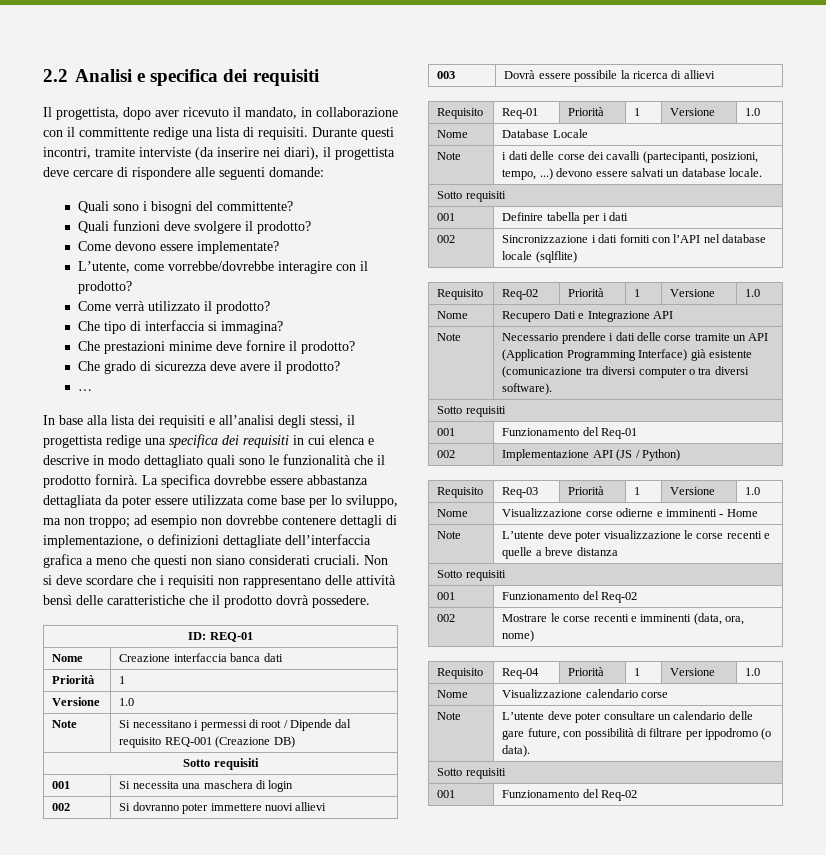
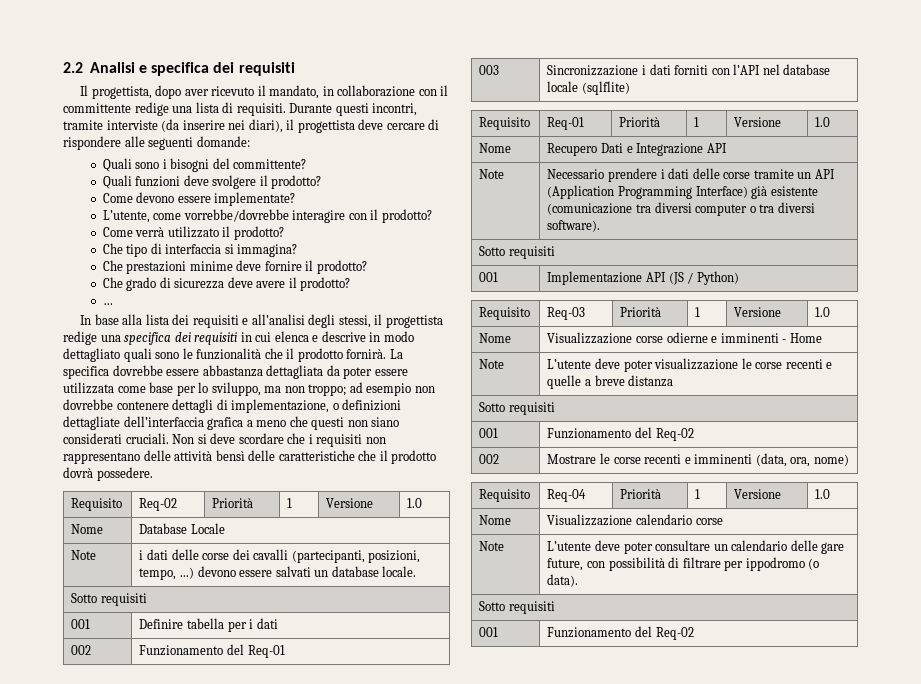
- ID: REQ-01
- Nome | Creazione interfaccia banca dati
- Priorità | 1
- Versione | 1.0
- Note | Si necessitano i permessi di root / Dipende dal requisito REQ-001 (Creazione DB)
- Sotto requisiti
- 001 | Si necessita una maschera di login
- 002 | Si dovranno poter immettere nuovi allievi
- 003 | Dovrà essere possibile la ricerca di allievi
- Requisito | Req-01 | Priorità | 1 | Versione | 1.0
+ Requisito | Req-02 | Priorità | 1 | Versione | 1.0
- 002 | Sincronizzazione i dati forniti con l’API nel database locale (sqlflite)
+ 002 | Funzionamento del Req-01
+ 003 | Sincronizzazione i dati forniti con l’API nel database locale (sqlflite)
- Requisito | Req-02 | Priorità | 1 | Versione | 1.0
+ Requisito | Req-01 | Priorità | 1 | Versione | 1.0
- 001 | Funzionamento del Req-01
- 002 | Implementazione API (JS / Python)
+ 001 | Implementazione API (JS / Python)

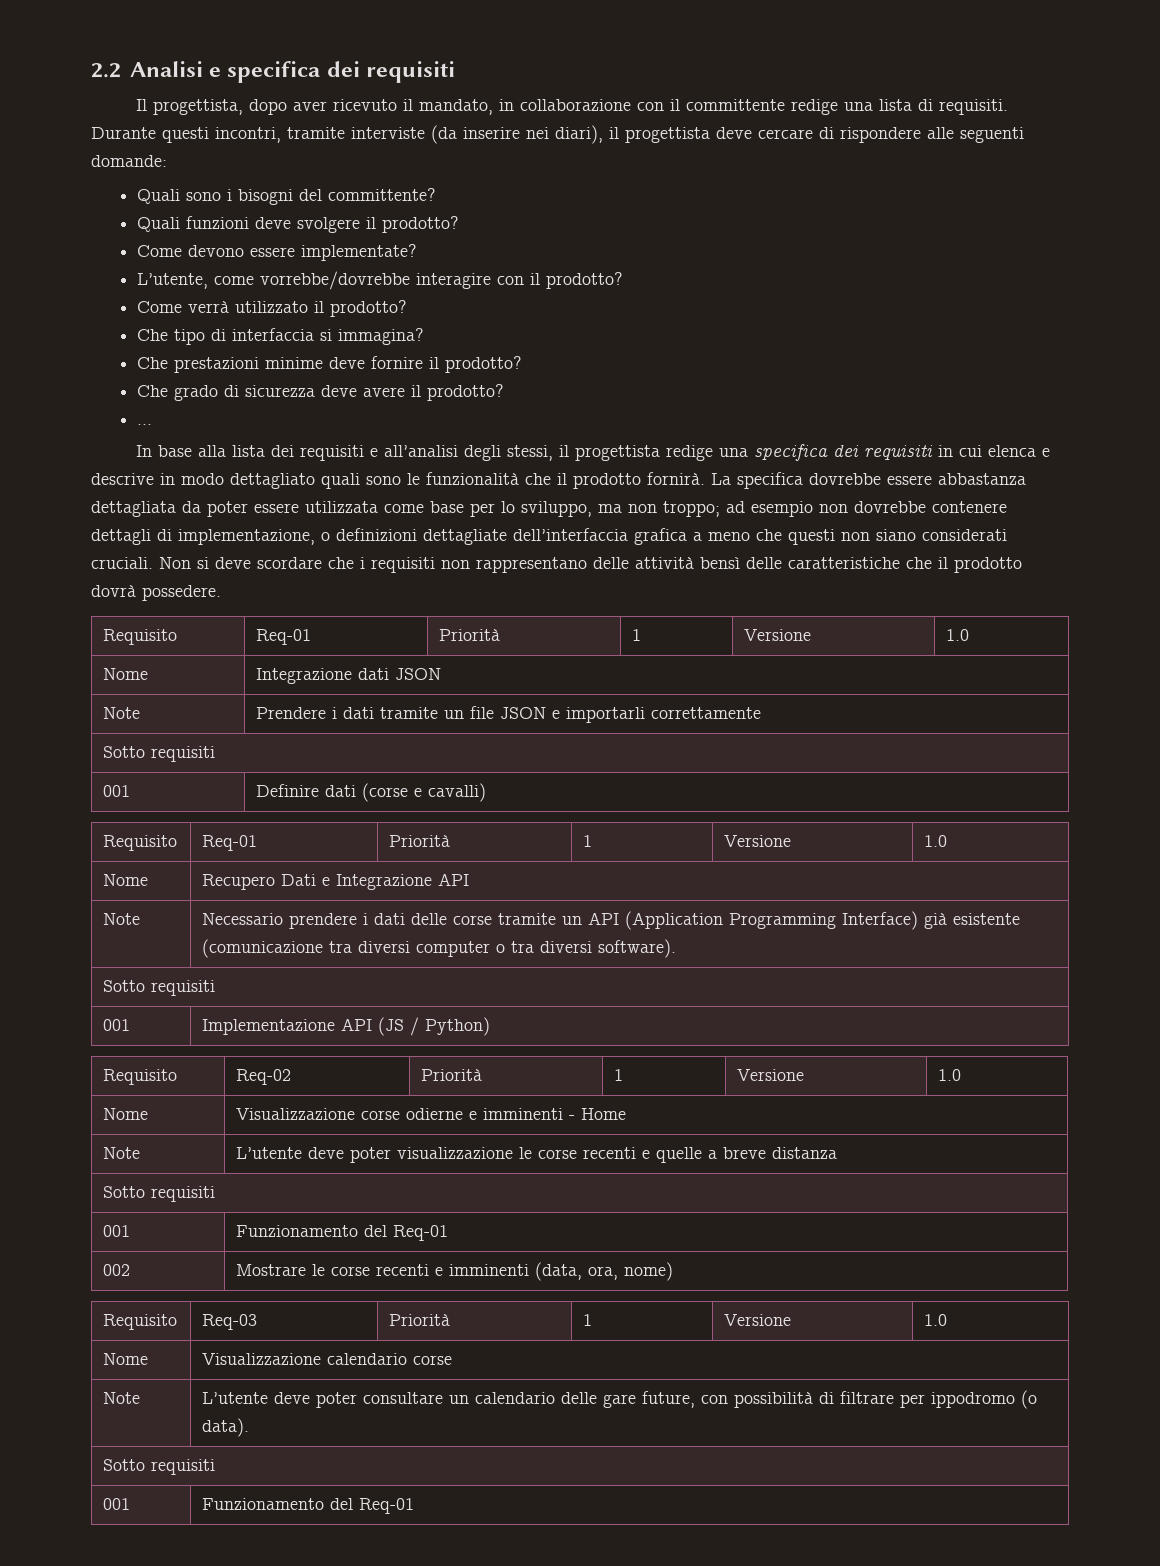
  Non si deve scordare che i requisiti non rappresentano delle attività bensì delle caratteristiche che il prodotto dovrà possedere.
- Requisito | Req-02 | Priorità | 1 | Versione | 1.0
- Nome | Database Locale
- Note | i dati delle corse dei cavalli (partecipanti, posizioni, tempo, ...) devono essere salvati un database locale.
+ Requisito | Req-01 | Priorità | 1 | Versione | 1.0
+ Nome | Integrazione dati JSON
+ Note | Prendere i dati tramite un file JSON e importarli correttamente
  Sotto requisiti
- 001 | Definire tabella per i dati
- 002 | Funzionamento del Req-01
- 003 | Sincronizzazione i dati forniti con l’API nel database locale (sqlflite)
+ 001 | Definire dati (corse e cavalli)
- Requisito | Req-03 | Priorità | 1 | Versione | 1.0
+ Requisito | Req-02 | Priorità | 1 | Versione | 1.0
  Note | L’utente deve poter visualizzazione le corse recenti e quelle a breve distanza
  Sotto requisiti
- 001 | Funzionamento del Req-02
+ 001 | Funzionamento del Req-01
- Requisito | Req-04 | Priorità | 1 | Versione | 1.0
+ Requisito | Req-03 | Priorità | 1 | Versione | 1.0
  Note | L’utente deve poter consultare un calendario delle gare future, con possibilità di filtrare per ippodromo (o data).
  Sotto requisiti
- 001 | Funzionamento del Req-02
+ 001 | Funzionamento del Req-01

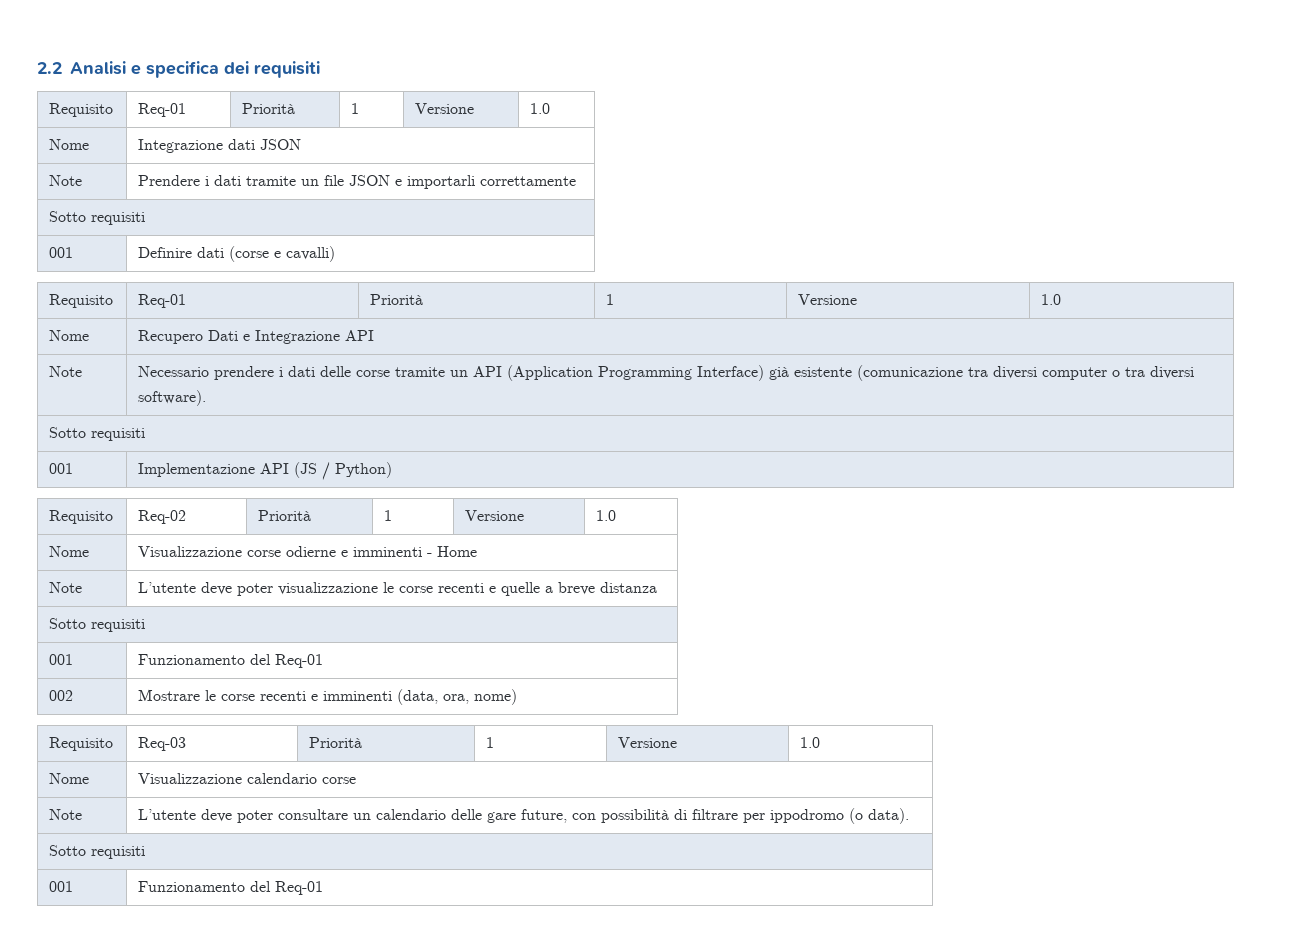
- Il progettista, dopo aver ricevuto il mandato, in collaborazione con il committente redige una lista di requisiti. Durante questi incontri, tramite interviste (da inserire nei diari), il progettista deve cercare di rispondere alle seguenti domande:
- Quali sono i bisogni del committente?
- Quali funzioni deve svolgere il prodotto?
- Come devono essere implementate?
- L’utente, come vorrebbe/dovrebbe interagire con il prodotto?
- Come verrà utilizzato il prodotto?
- Che tipo di interfaccia si immagina?
- Che prestazioni minime deve fornire il prodotto?
- Che grado di sicurezza deve avere il prodotto?
- …
- In base alla lista dei requisiti e all’analisi degli stessi, il progettista redige una specifica dei requisiti in cui elenca e descrive in modo dettagliato quali sono le funzionalità che il prodotto fornirà. La specifica dovrebbe essere abbastanza dettagliata da poter essere utilizzata come base per lo sviluppo, ma non troppo; ad esempio non dovrebbe contenere dettagli di implementazione, o definizioni dettagliate dell’interfaccia grafica a meno che questi non siano considerati cruciali. Non si deve scordare che i requisiti non rappresentano delle attività bensì delle caratteristiche che il prodotto dovrà possedere.

